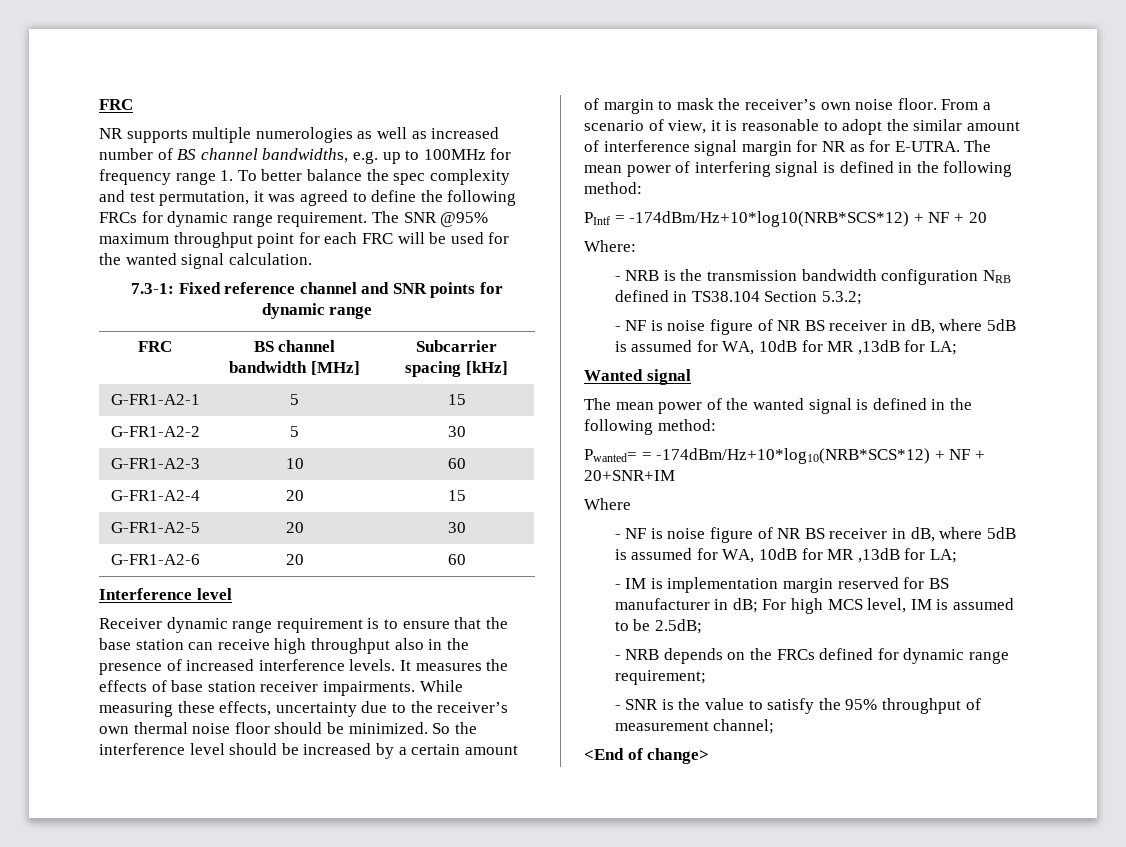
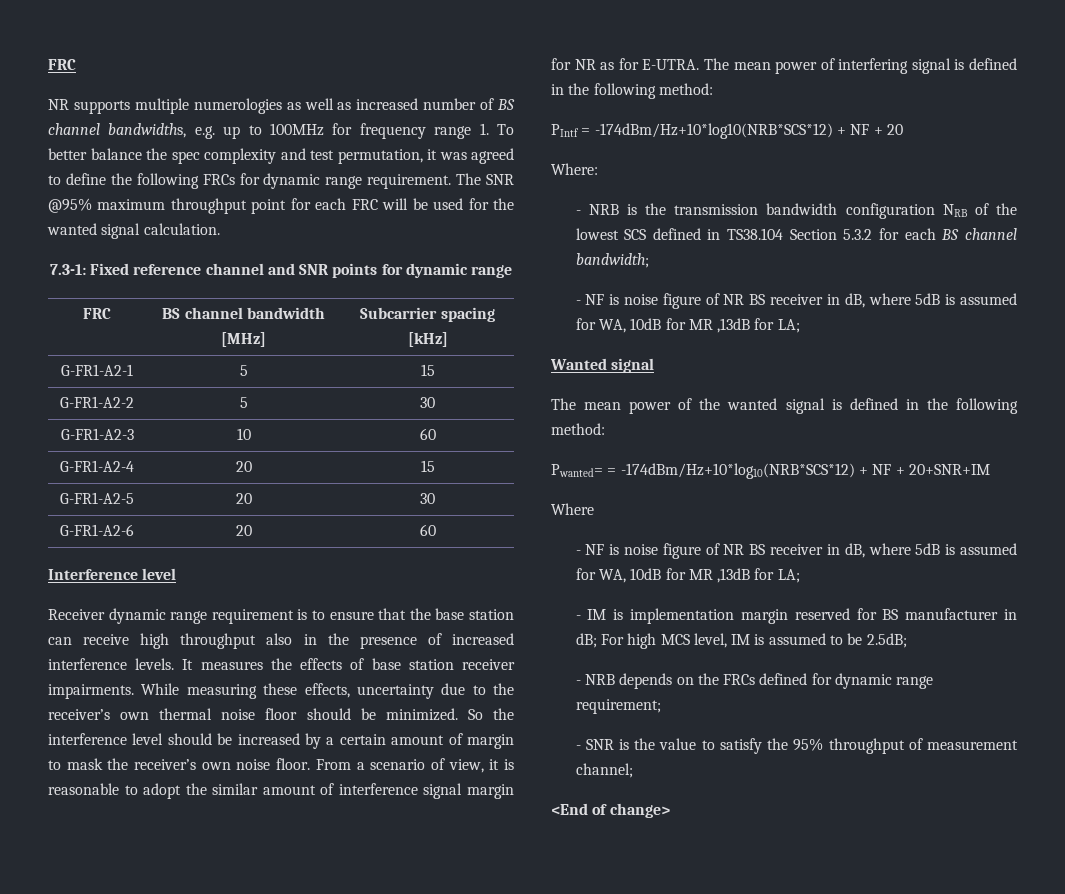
- - NRB is the transmission bandwidth configuration NRB defined in TS38.104 Section 5.3.2;
+ - NRB is the transmission bandwidth configuration NRB of the lowest SCS defined in TS38.104 Section 5.3.2 for each BS channel bandwidth;

